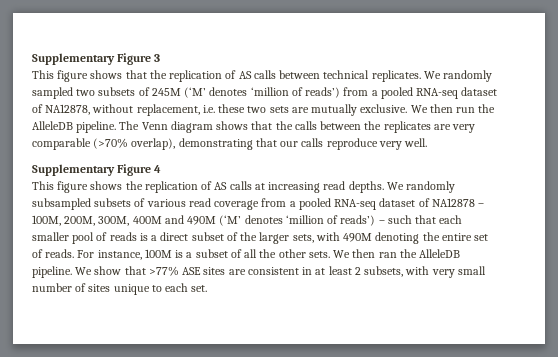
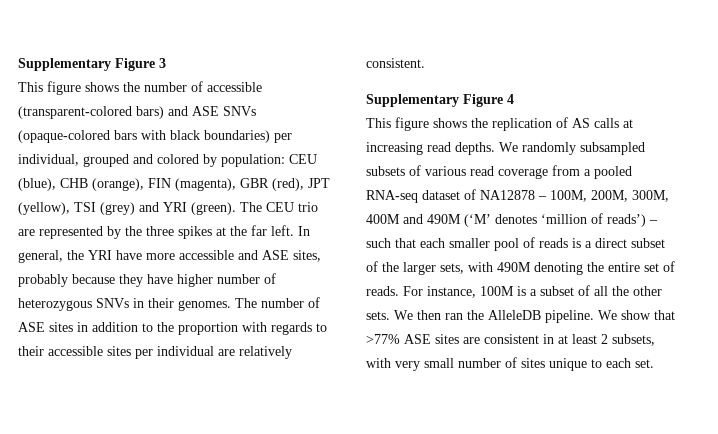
- This figure shows that the replication of AS calls between technical replicates. We randomly sampled two subsets of 245M (‘M’ denotes ‘million of reads’) from a pooled RNA-seq dataset of NA12878, without replacement, i.e. these two sets are mutually exclusive. We then run the AlleleDB pipeline. The Venn diagram shows that the calls between the replicates are very comparable (>70% overlap), demonstrating that our calls reproduce very well.
+ This figure shows the number of accessible (transparent-colored bars) and ASE SNVs (opaque-colored bars with black boundaries) per individual, grouped and colored by population: CEU (blue), CHB (orange), FIN (magenta), GBR (red), JPT (yellow), TSI (grey) and YRI (green). The CEU trio are represented by the three spikes at the far left. In general, the YRI have more accessible and ASE sites, probably because they have higher number of heterozygous SNVs in their genomes. The number of ASE sites in addition to the proportion with regards to their accessible sites per individual are relatively consistent.

